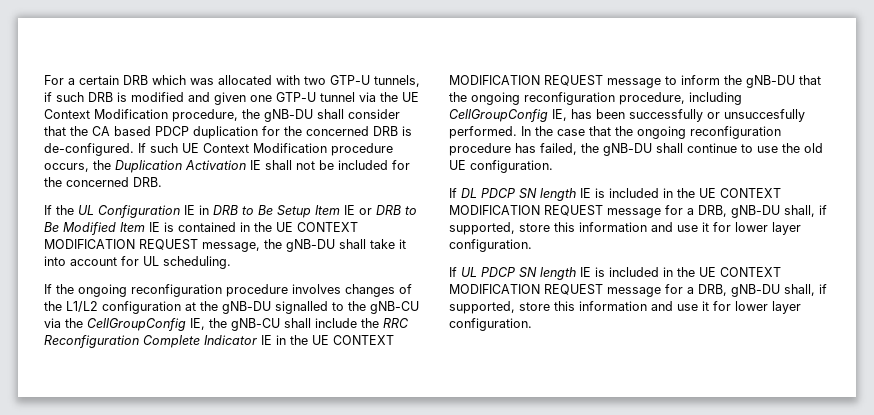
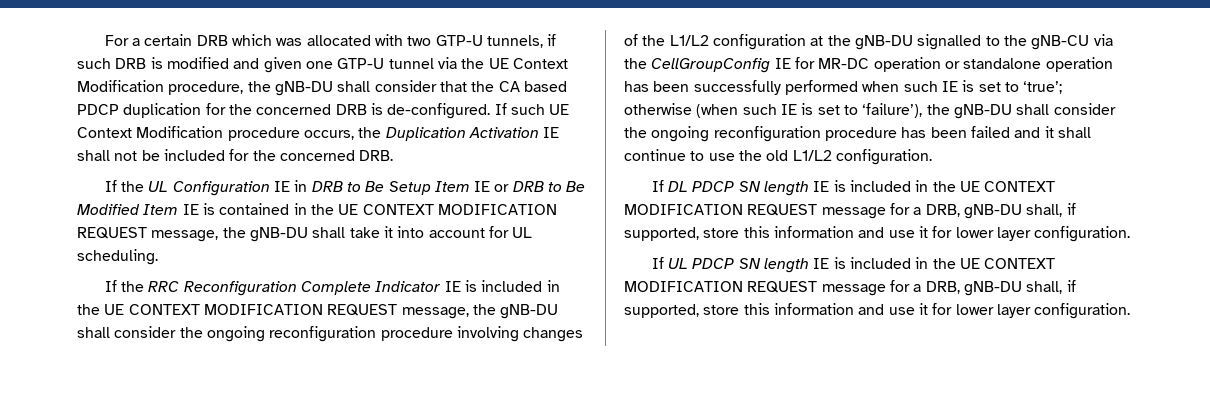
- If the ongoing reconfiguration procedure involves changes of the L1/L2 configuration at the gNB-DU signalled to the gNB-CU via the CellGroupConfig IE, the gNB-CU shall include the RRC Reconfiguration Complete Indicator IE in the UE CONTEXT MODIFICATION REQUEST message to inform the gNB-DU that the ongoing reconfiguration procedure, including CellGroupConfig IE, has been successfully or unsuccesfully performed. In the case that the ongoing reconfiguration procedure has failed, the gNB-DU shall continue to use the old UE configuration.
+ If the RRC Reconfiguration Complete Indicator IE is included in the UE CONTEXT MODIFICATION REQUEST message, the gNB-DU shall consider the ongoing reconfiguration procedure involving changes of the L1/L2 configuration at the gNB-DU signalled to the gNB-CU via the CellGroupConfig IE for MR-DC operation or standalone operation has been successfully performed when such IE is set to ‘true’; otherwise (when such IE is set to ‘failure’), the gNB-DU shall consider the ongoing reconfiguration procedure has been failed and it shall continue to use the old L1/L2 configuration.

